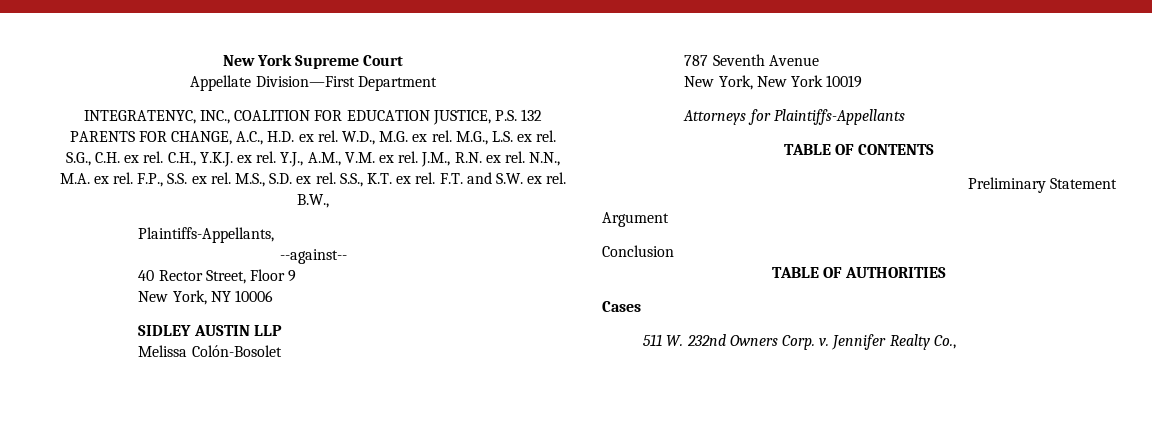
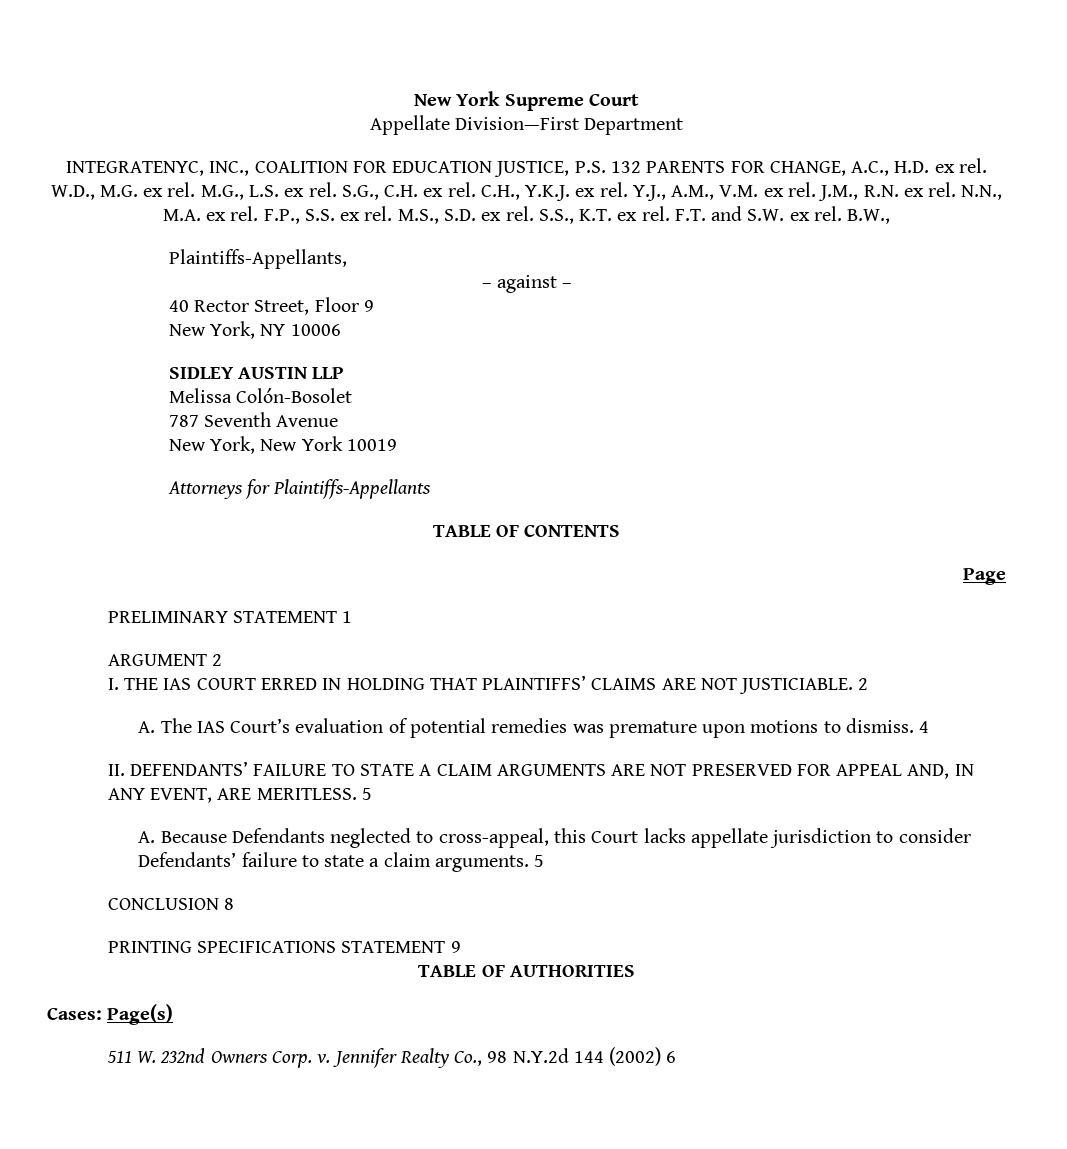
- --against--
+ – against –
- Preliminary Statement
- Argument
- Conclusion
+ Page
+ PRELIMINARY STATEMENT 1
+ ARGUMENT 2
+ I. THE IAS COURT ERRED IN HOLDING THAT PLAINTIFFS’ CLAIMS ARE NOT JUSTICIABLE. 2
+ A. The IAS Court’s evaluation of potential remedies was premature upon motions to dismiss. 4
+ II. DEFENDANTS’ FAILURE TO STATE A CLAIM ARGUMENTS ARE NOT PRESERVED FOR APPEAL AND, IN ANY EVENT, ARE MERITLESS. 5
+ A. Because Defendants neglected to cross-appeal, this Court lacks appellate jurisdiction to consider Defendants’ failure to state a claim arguments. 5
+ CONCLUSION 8
+ PRINTING SPECIFICATIONS STATEMENT 9
- Cases
+ Cases: Page(s)
- Jennifer Realty Co.,
+ Jennifer Realty Co., 98 N.Y.2d 144 (2002) 6

